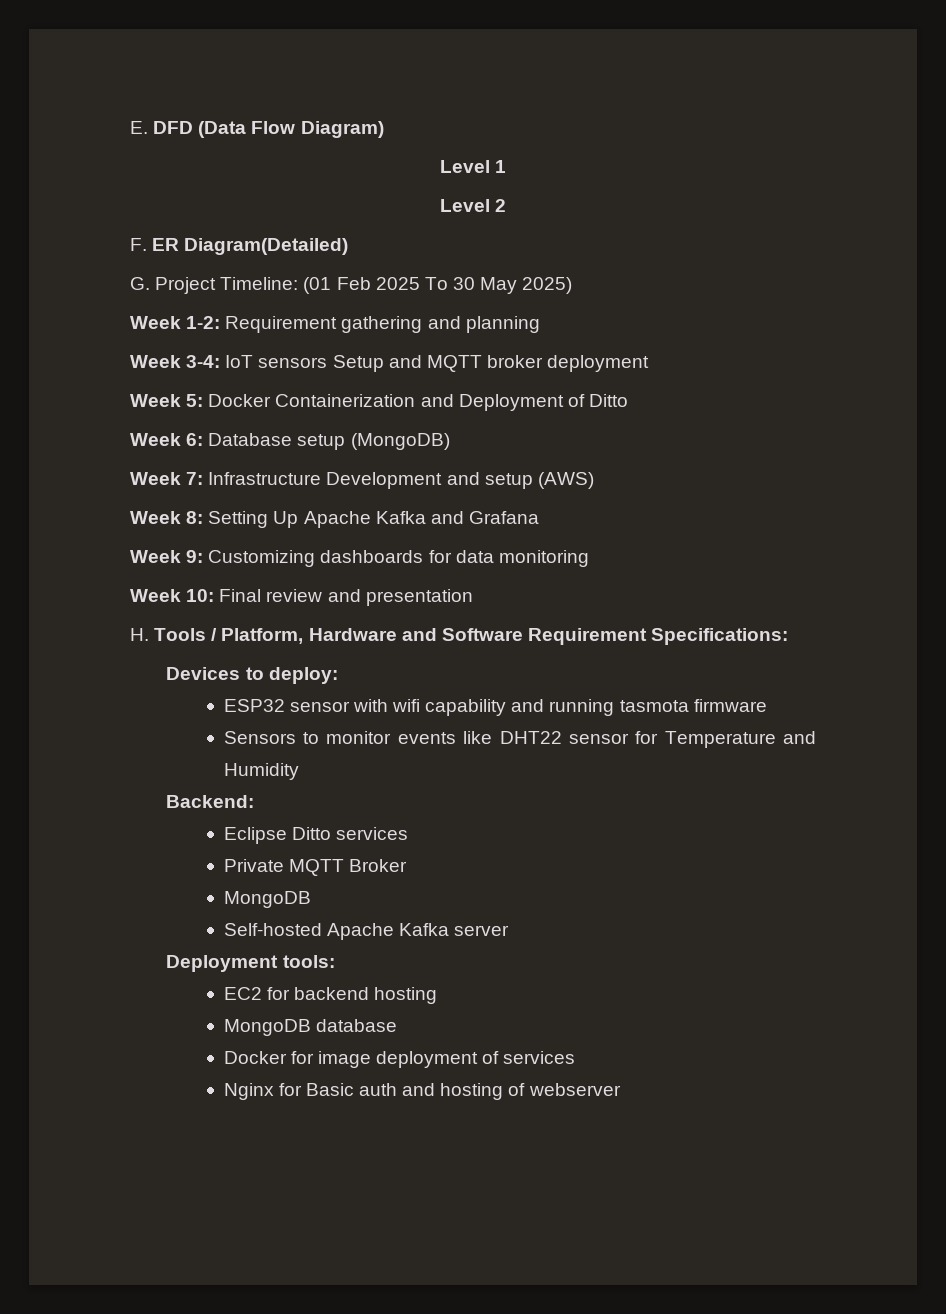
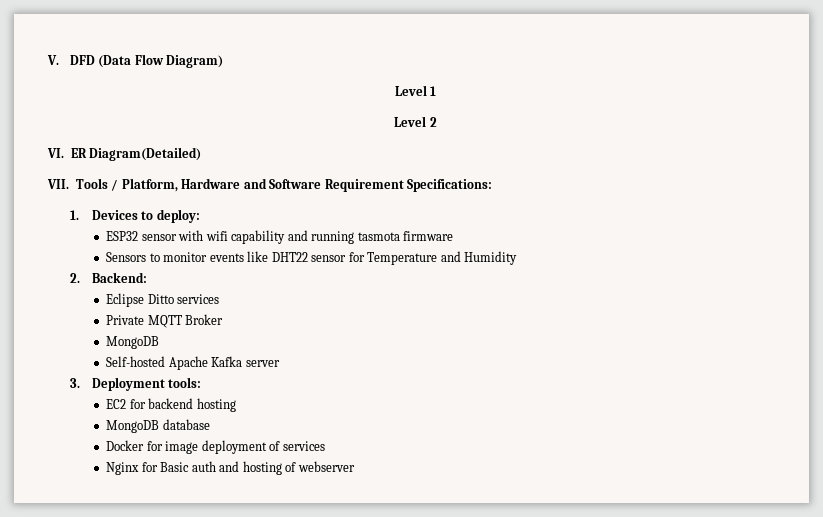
- E. DFD (Data Flow Diagram)
+ V. DFD (Data Flow Diagram)
- F. ER Diagram(Detailed)
+ VI. ER Diagram(Detailed)
- G. Project Timeline: (01 Feb 2025 To 30 May 2025)
- Week 1-2: Requirement gathering and planning
- Week 3-4: IoT sensors Setup and MQTT broker deployment
- Week 5: Docker Containerization and Deployment of Ditto
- Week 6: Database setup (MongoDB)
- Week 7: Infrastructure Development and setup (AWS)
- Week 8: Setting Up Apache Kafka and Grafana
- Week 9: Customizing dashboards for data monitoring
- Week 10: Final review and presentation
- H. Tools / Platform, Hardware and Software Requirement Specifications:
+ VII. Tools / Platform, Hardware and Software Requirement Specifications:
- Devices to deploy:
+ 1. Devices to deploy:
- Backend:
+ 2. Backend:
- Deployment tools:
+ 3. Deployment tools:

